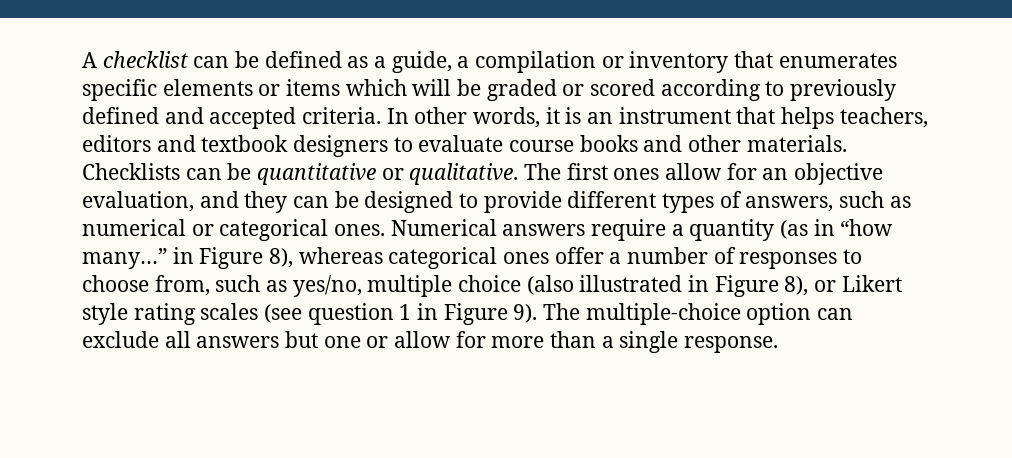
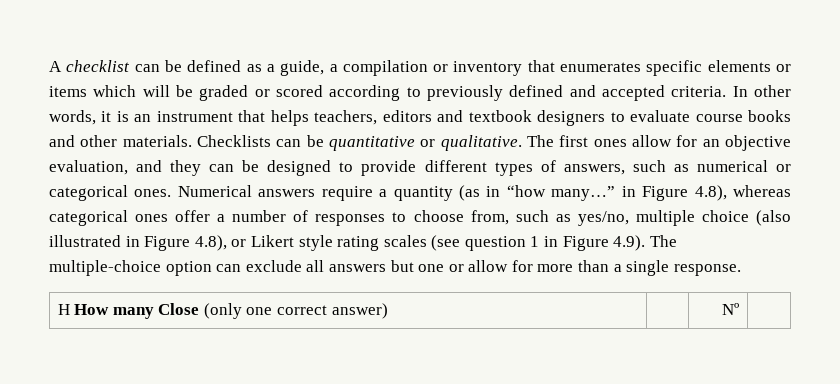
- Numerical answers require a quantity (as in “how many…” in Figure 8), whereas categorical ones offer a number of responses to choose from, such as yes/no, multiple choice (also illustrated in Figure 8), or Likert style rating scales (see question 1 in Figure 9). The multiple-choice option can exclude all answers but one or allow for more than a single response.
+ Numerical answers require a quantity (as in “how many…” in Figure 4.8), whereas categorical ones offer a number of responses to choose from, such as yes/no, multiple choice (also illustrated in Figure 4.8), or Likert style rating scales (see question 1 in Figure 4.9). The multiple-choice option can exclude all answers but one or allow for more than a single response.
+ H How many Close (only one correct answer) | | Nº |

